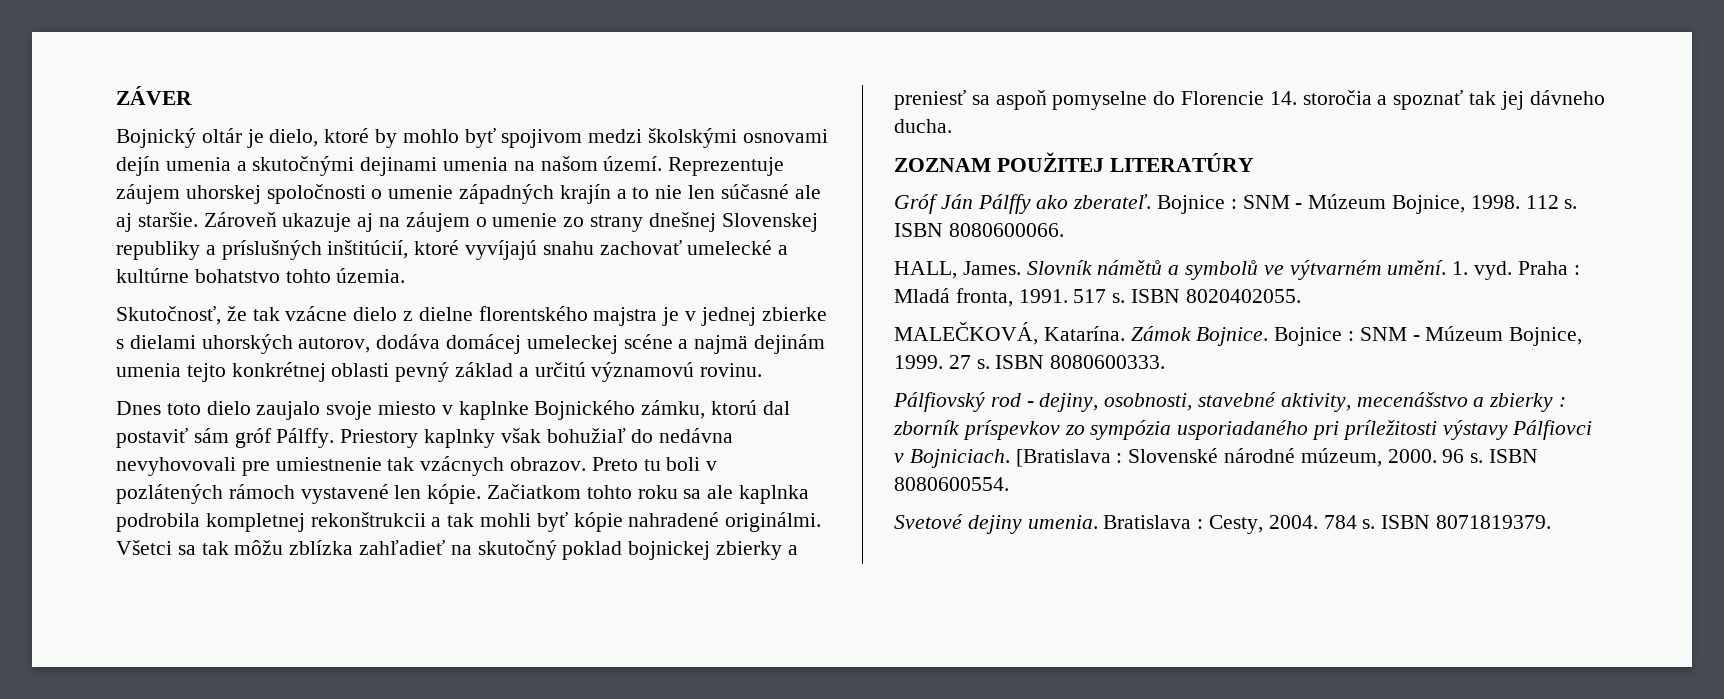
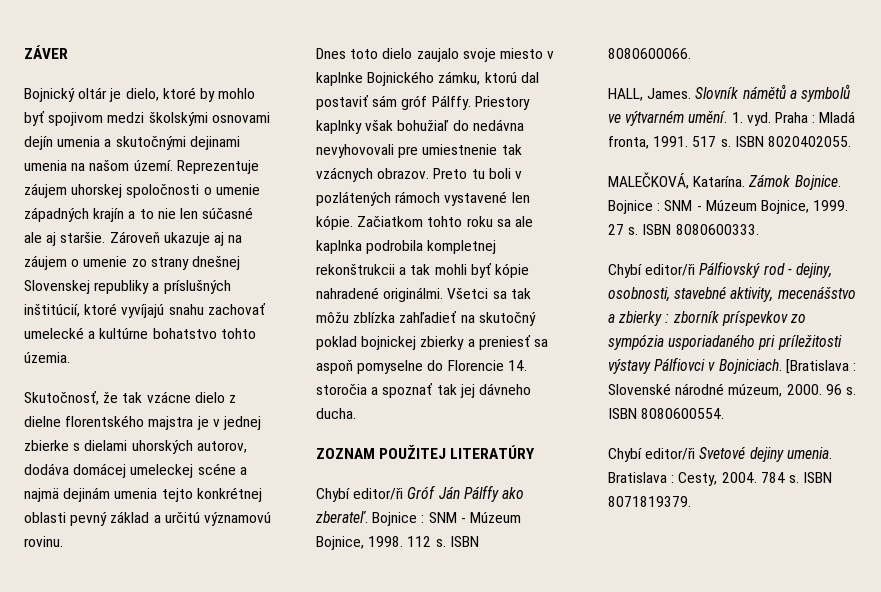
- Gróf Ján Pálffy ako zberateľ.
+ Chybí editor/ři Gróf Ján Pálffy ako zberateľ.
- Pálfiovský rod - dejiny, osobnosti, stavebné aktivity, mecenášstvo a zbierky : zborník príspevkov zo sympózia usporiadaného pri príležitosti výstavy Pálfiovci v Bojniciach.
+ Chybí editor/ři Pálfiovský rod - dejiny, osobnosti, stavebné aktivity, mecenášstvo a zbierky : zborník príspevkov zo sympózia usporiadaného pri príležitosti výstavy Pálfiovci v Bojniciach.
- Svetové dejiny umenia.
+ Chybí editor/ři Svetové dejiny umenia.

